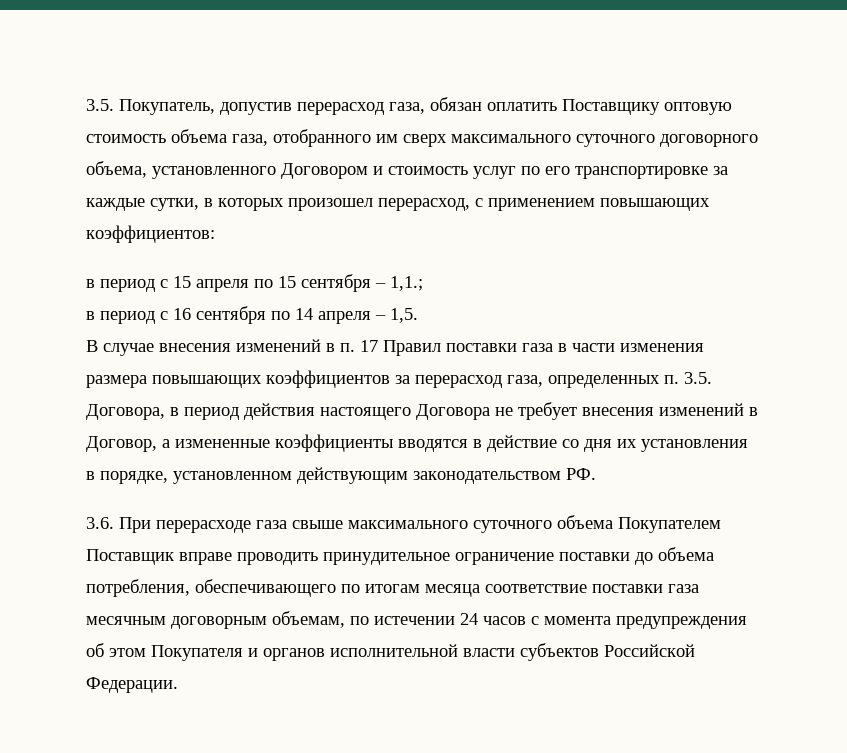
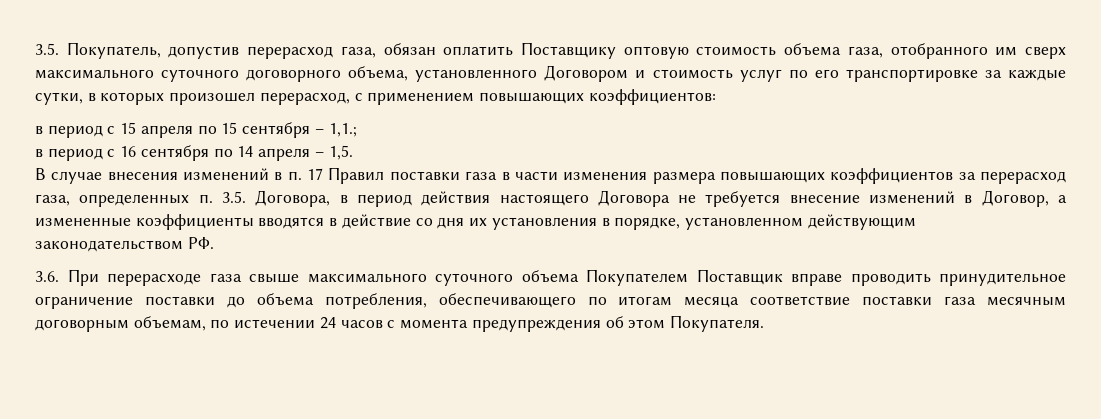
- В случае внесения изменений в п. 17 Правил поставки газа в части изменения размера повышающих коэффициентов за перерасход газа, определенных п. 3.5. Договора, в период действия настоящего Договора не требует внесения изменений в Договор, а измененные коэффициенты вводятся в действие со дня их установления в порядке, установленном действующим законодательством РФ.
+ В случае внесения изменений в п. 17 Правил поставки газа в части изменения размера повышающих коэффициентов за перерасход газа, определенных п. 3.5. Договора, в период действия настоящего Договора не требуется внесение изменений в Договор, а измененные коэффициенты вводятся в действие со дня их установления в порядке, установленном действующим законодательством РФ.
- 3.6. При перерасходе газа свыше максимального суточного объема Покупателем Поставщик вправе проводить принудительное ограничение поставки до объема потребления, обеспечивающего по итогам месяца соответствие поставки газа месячным договорным объемам, по истечении 24 часов с момента предупреждения об этом Покупателя и органов исполнительной власти субъектов Российской Федерации.
+ 3.6. При перерасходе газа свыше максимального суточного объема Покупателем Поставщик вправе проводить принудительное ограничение поставки до объема потребления, обеспечивающего по итогам месяца соответствие поставки газа месячным договорным объемам, по истечении 24 часов с момента предупреждения об этом Покупателя.

